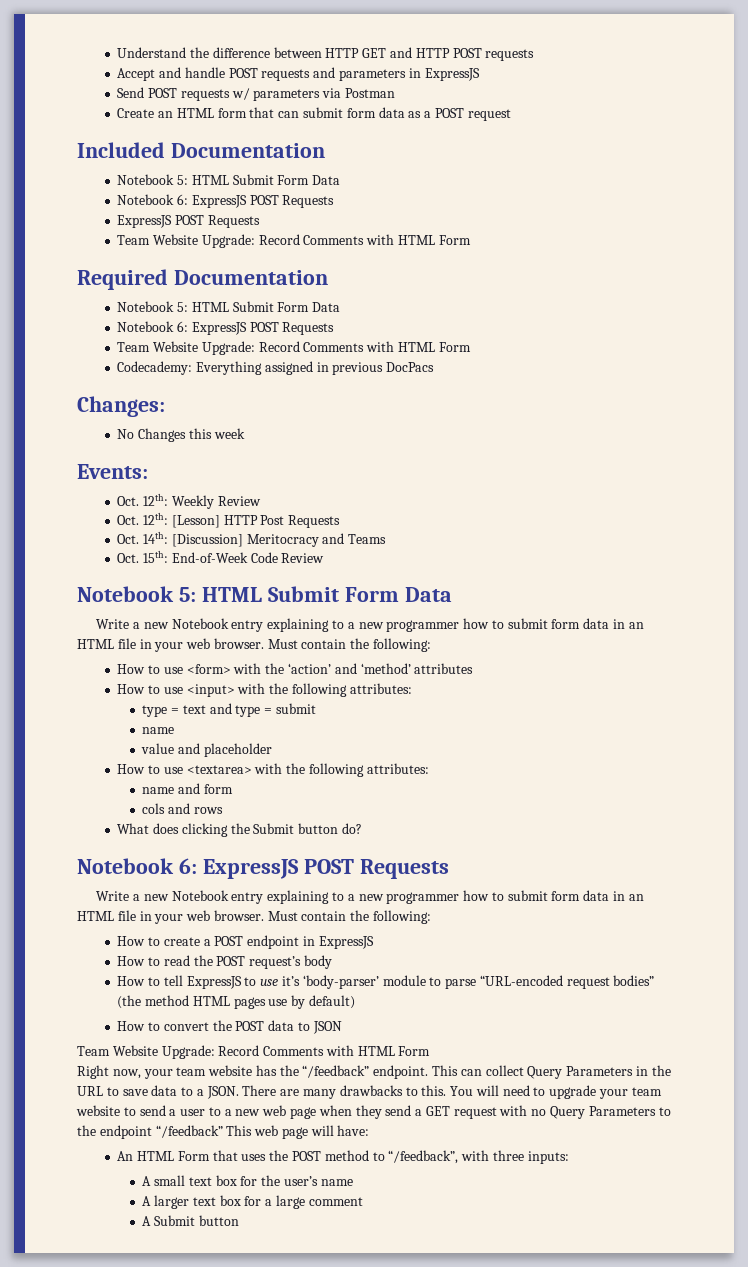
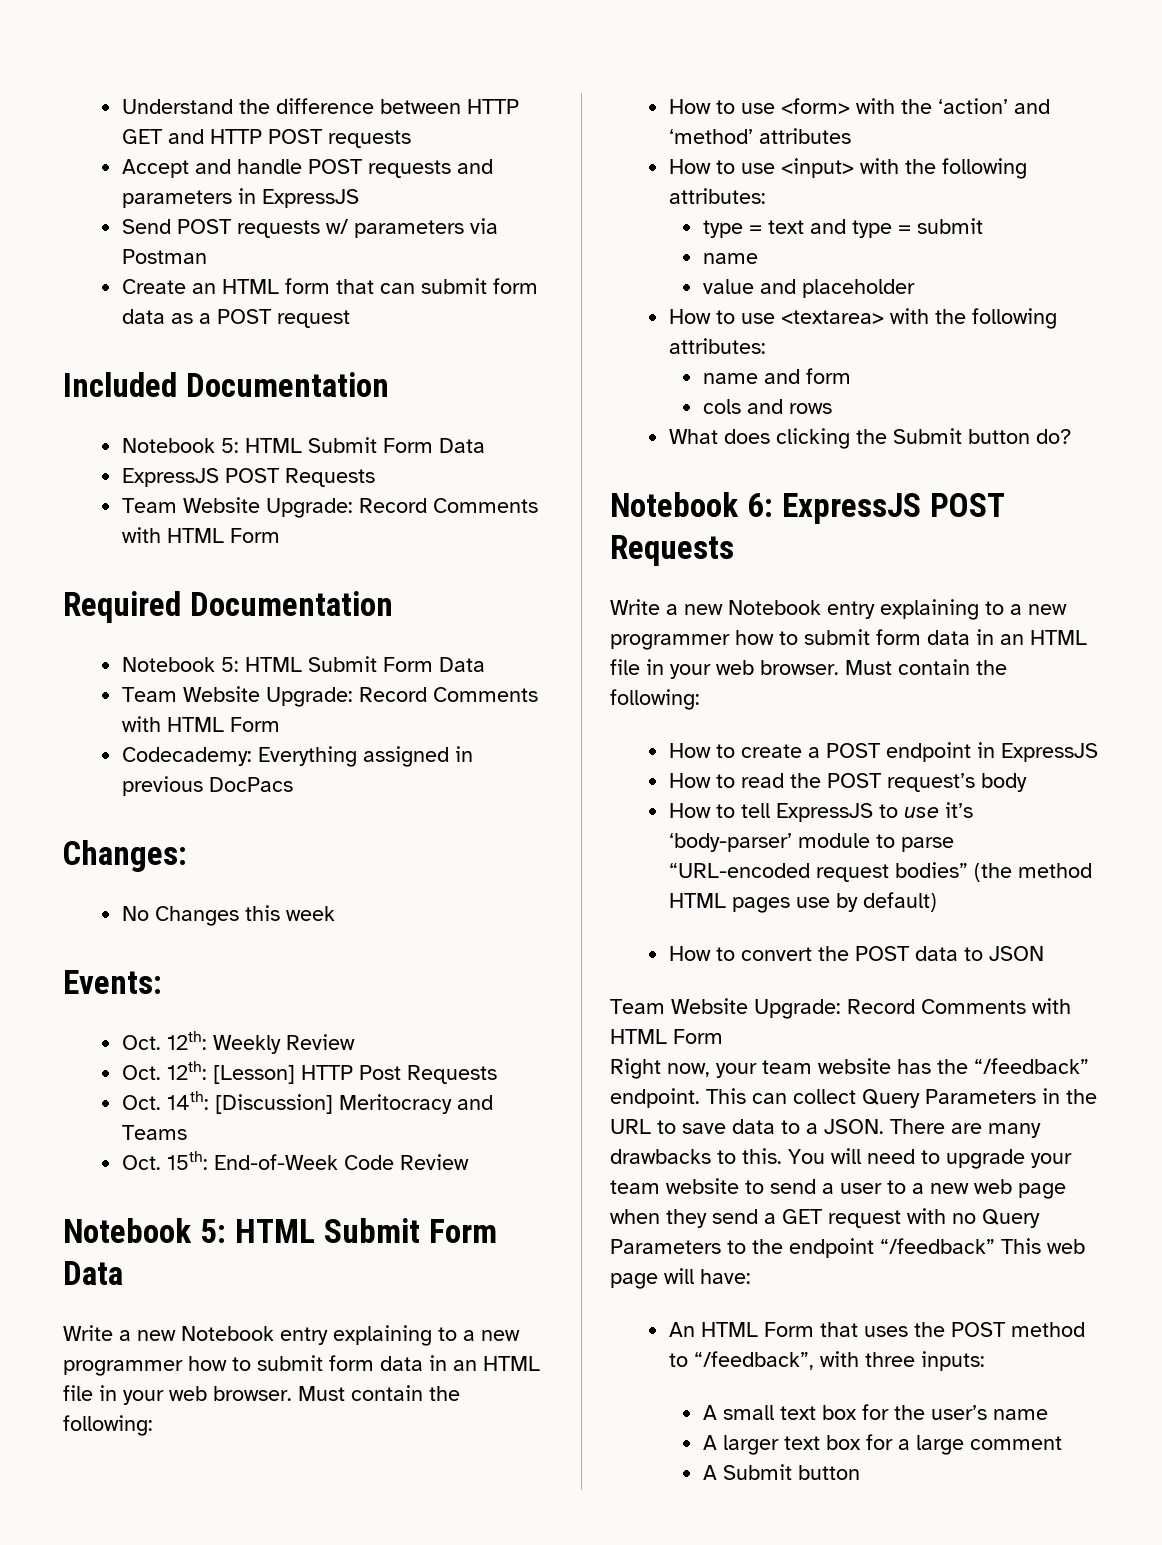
  Included Documentation
  Notebook 5: HTML Submit Form Data
- Notebook 6: ExpressJS POST Requests
  Required Documentation
  Notebook 5: HTML Submit Form Data
- Notebook 6: ExpressJS POST Requests

